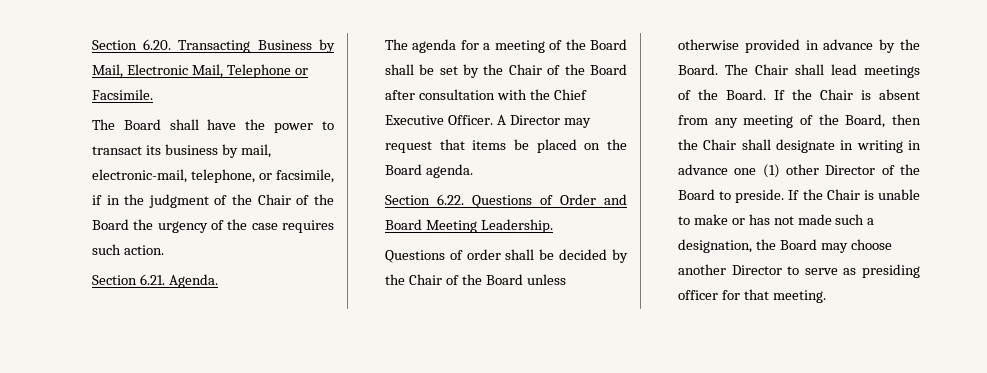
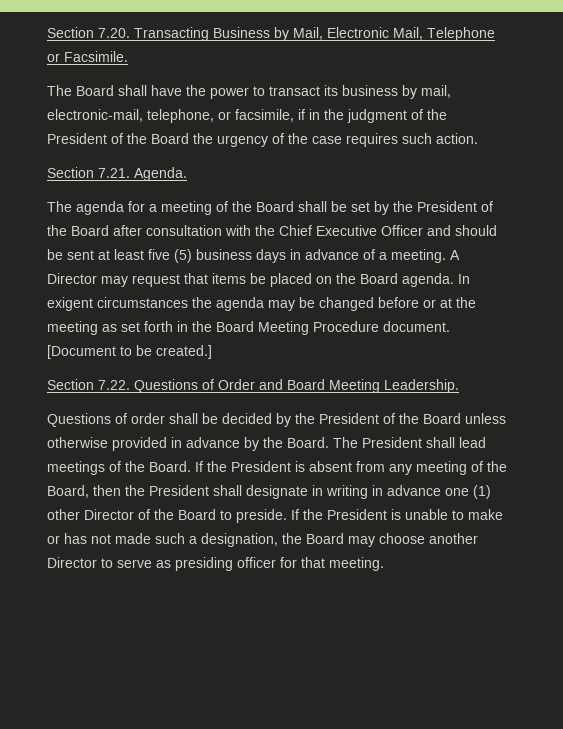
- Section 6.20. Transacting Business by Mail, Electronic Mail, Telephone or Facsimile.
+ Section 7.20. Transacting Business by Mail, Electronic Mail, Telephone or Facsimile.
- The Board shall have the power to transact its business by mail, electronic-mail, telephone, or facsimile, if in the judgment of the Chair of the Board the urgency of the case requires such action.
+ The Board shall have the power to transact its business by mail, electronic-mail, telephone, or facsimile, if in the judgment of the President of the Board the urgency of the case requires such action.
- Section 6.21. Agenda.
+ Section 7.21. Agenda.
- The agenda for a meeting of the Board shall be set by the Chair of the Board after consultation with the Chief Executive Officer.
+ The agenda for a meeting of the Board shall be set by the President of the Board after consultation with the Chief Executive Officer and should be sent at least five (5) business days in advance of a meeting.
- A Director may request that items be placed on the Board agenda.
- Section 6.22. Questions of Order and Board Meeting Leadership.
+ A Director may request that items be placed on the Board agenda. In exigent circumstances the agenda may be changed before or at the meeting as set forth in the Board Meeting Procedure document. [Document to be created.]
+ Section 7.22. Questions of Order and Board Meeting Leadership.
- Questions of order shall be decided by the Chair of the Board unless otherwise provided in advance by the Board.
+ Questions of order shall be decided by the President of the Board unless otherwise provided in advance by the Board.
- The Chair shall lead meetings of the Board.
+ The President shall lead meetings of the Board.
- If the Chair is absent from any meeting of the Board, then the Chair shall designate in writing in advance one (1) other Director of the Board to preside.
+ If the President is absent from any meeting of the Board, then the President shall designate in writing in advance one (1) other Director of the Board to preside.
- If the Chair is unable to make or has not made such a designation, the Board may choose another Director to serve as presiding officer for that meeting.
+ If the President is unable to make or has not made such a designation, the Board may choose another Director to serve as presiding officer for that meeting.

